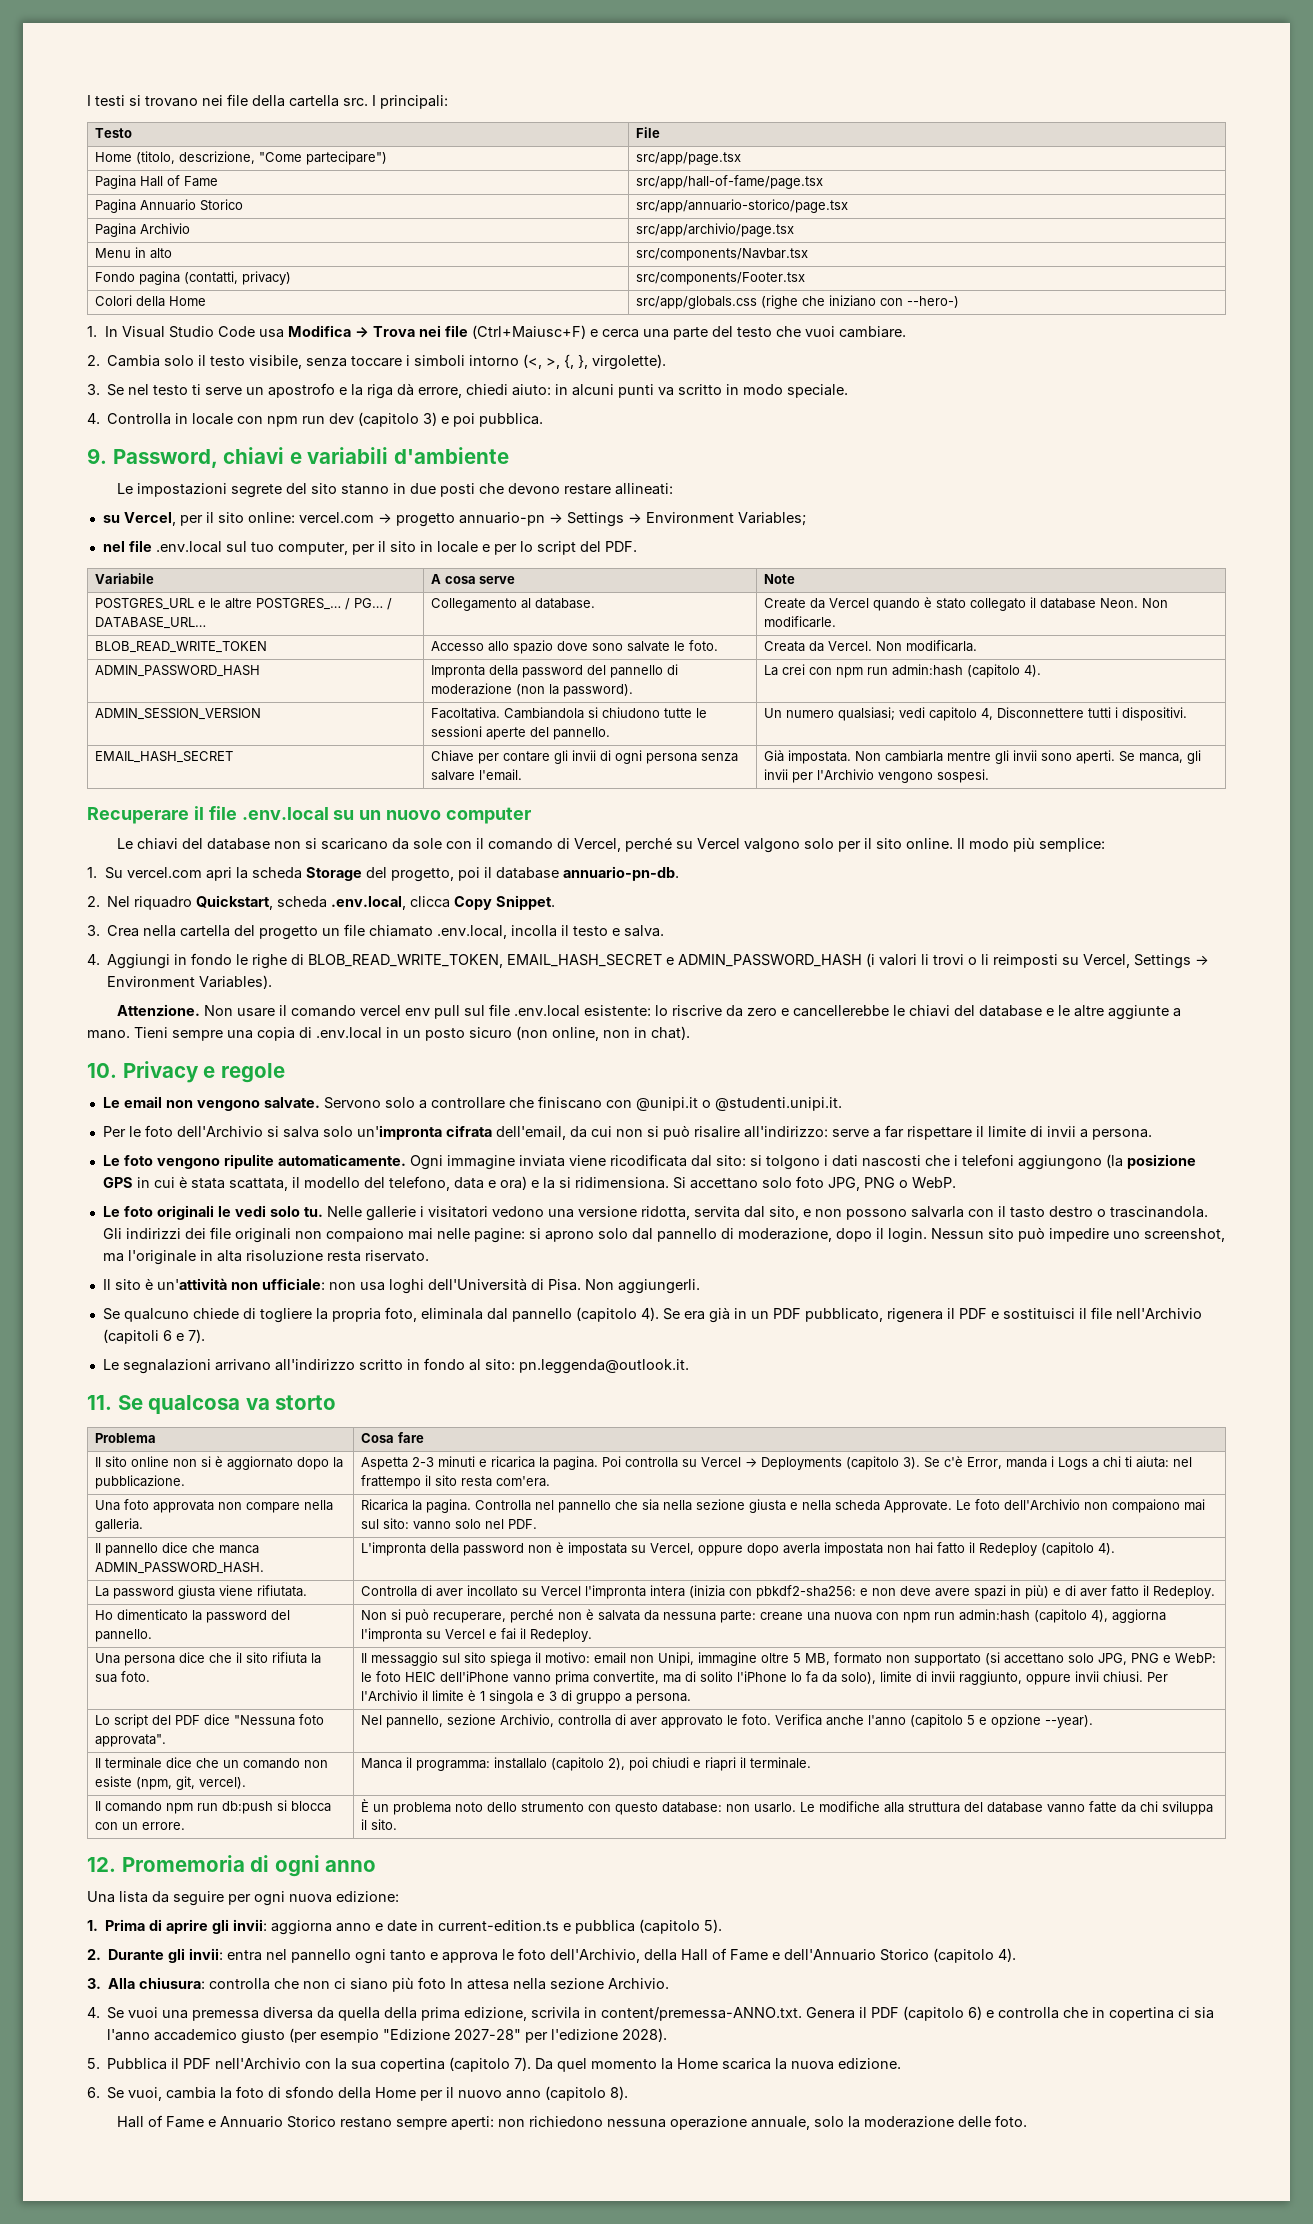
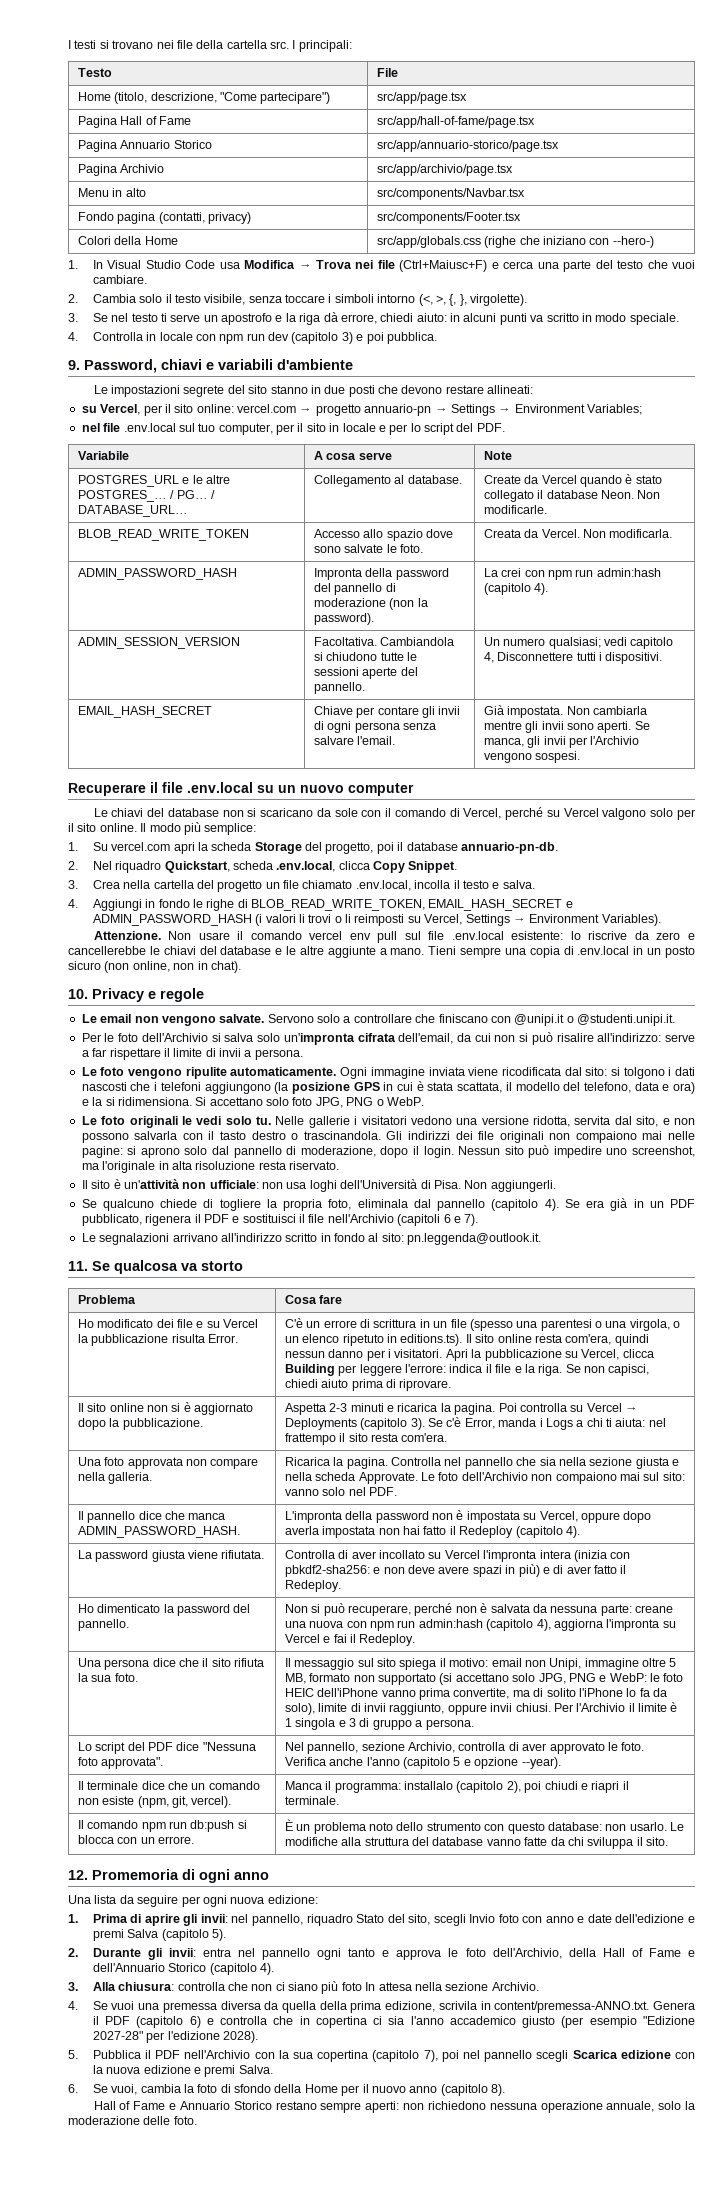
+ Ho modificato dei file e su Vercel la pubblicazione risulta Error. | C'è un errore di scrittura in un file (spesso una parentesi o una virgola, o un elenco ripetuto in editions.ts). Il sito online resta com'era, quindi nessun danno per i visitatori. Apri la pubblicazione su Vercel, clicca Building per leggere l'errore: indica il file e la riga. Se non capisci, chiedi aiuto prima di riprovare.
- 1. Prima di aprire gli invii: aggiorna anno e date in current-edition.ts e pubblica (capitolo 5).
+ 1. Prima di aprire gli invii: nel pannello, riquadro Stato del sito, scegli Invio foto con anno e date dell'edizione e premi Salva (capitolo 5).
- 5. Pubblica il PDF nell'Archivio con la sua copertina (capitolo 7). Da quel momento la Home scarica la nuova edizione.
+ 5. Pubblica il PDF nell'Archivio con la sua copertina (capitolo 7), poi nel pannello scegli Scarica edizione con la nuova edizione e premi Salva.

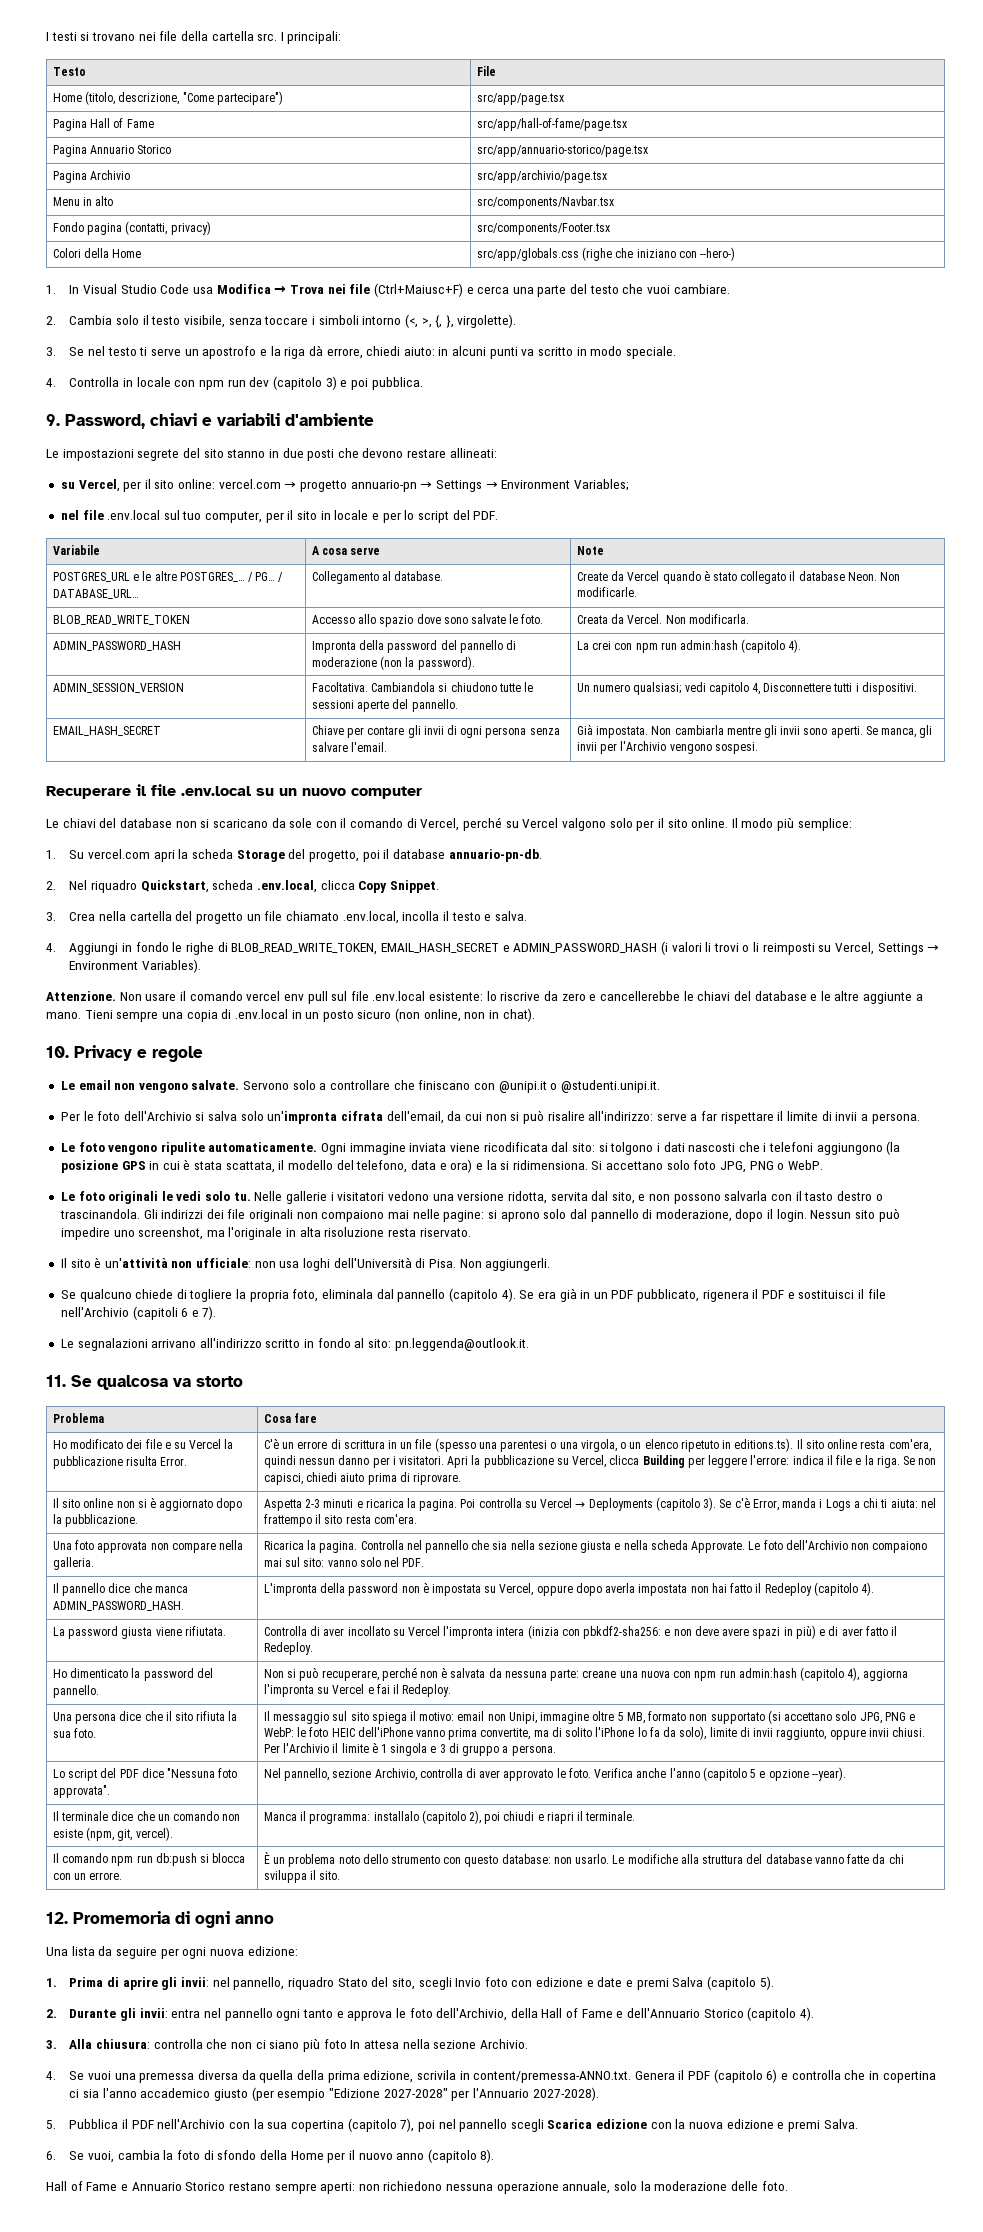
- 1. Prima di aprire gli invii: nel pannello, riquadro Stato del sito, scegli Invio foto con anno e date dell'edizione e premi Salva (capitolo 5).
+ 1. Prima di aprire gli invii: nel pannello, riquadro Stato del sito, scegli Invio foto con edizione e date e premi Salva (capitolo 5).
- 4. Se vuoi una premessa diversa da quella della prima edizione, scrivila in content/premessa-ANNO.txt. Genera il PDF (capitolo 6) e controlla che in copertina ci sia l'anno accademico giusto (per esempio "Edizione 2027-28" per l'edizione 2028).
+ 4. Se vuoi una premessa diversa da quella della prima edizione, scrivila in content/premessa-ANNO.txt. Genera il PDF (capitolo 6) e controlla che in copertina ci sia l'anno accademico giusto (per esempio "Edizione 2027-2028" per l'Annuario 2027-2028).

